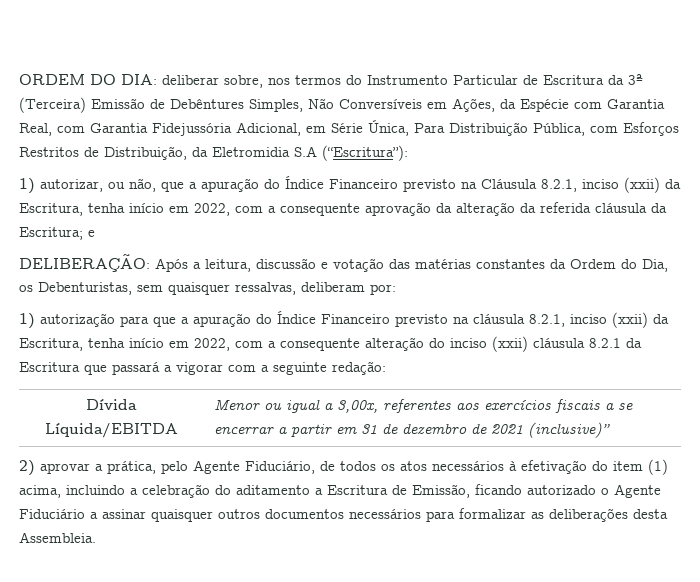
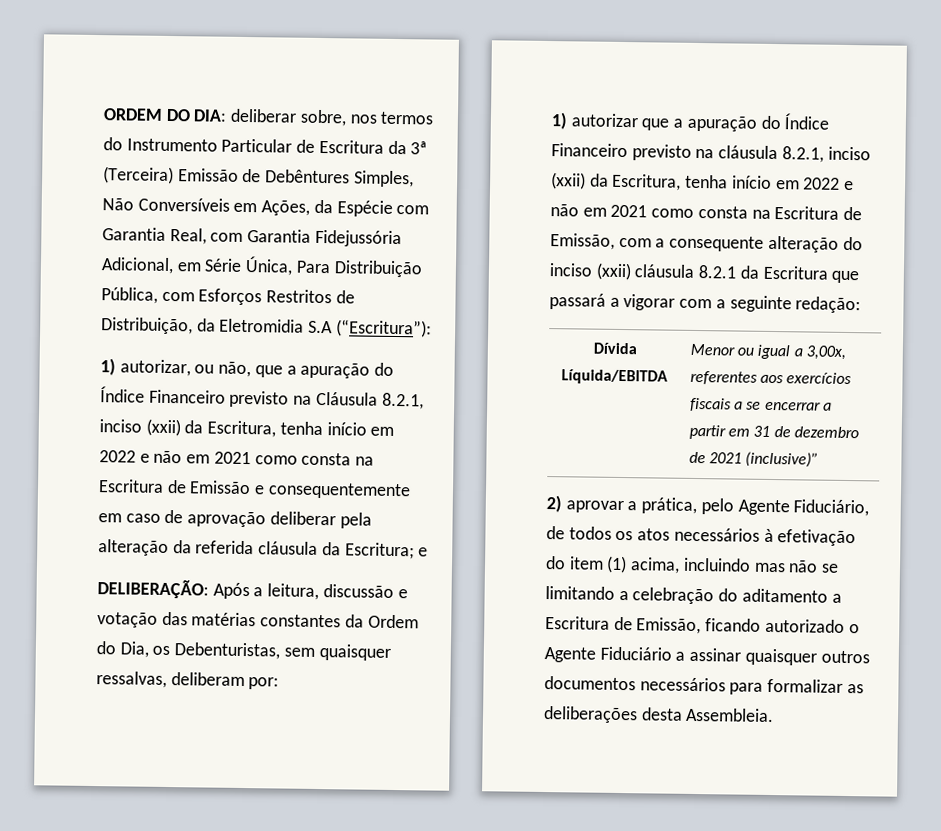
- 1) autorizar, ou não, que a apuração do Índice Financeiro previsto na Cláusula 8.2.1, inciso (xxii) da Escritura, tenha início em 2022, com a consequente aprovação da alteração da referida cláusula da Escritura; e
+ 1) autorizar, ou não, que a apuração do Índice Financeiro previsto na Cláusula 8.2.1, inciso (xxii) da Escritura, tenha início em 2022 e não em 2021 como consta na Escritura de Emissão e consequentemente em caso de aprovação deliberar pela alteração da referida cláusula da Escritura; e
- 1) autorização para que a apuração do Índice Financeiro previsto na cláusula 8.2.1, inciso (xxii) da Escritura, tenha início em 2022, com a consequente alteração do inciso (xxii) cláusula 8.2.1 da Escritura que passará a vigorar com a seguinte redação:
+ 1) autorizar que a apuração do Índice Financeiro previsto na cláusula 8.2.1, inciso (xxii) da Escritura, tenha início em 2022 e não em 2021 como consta na Escritura de Emissão, com a consequente alteração do inciso (xxii) cláusula 8.2.1 da Escritura que passará a vigorar com a seguinte redação:
- 2) aprovar a prática, pelo Agente Fiduciário, de todos os atos necessários à efetivação do item (1) acima, incluindo a celebração do aditamento a Escritura de Emissão, ficando autorizado o Agente Fiduciário a assinar quaisquer outros documentos necessários para formalizar as deliberações desta Assembleia.
+ 2) aprovar a prática, pelo Agente Fiduciário, de todos os atos necessários à efetivação do item (1) acima, incluindo mas não se limitando a celebração do aditamento a Escritura de Emissão, ficando autorizado o Agente Fiduciário a assinar quaisquer outros documentos necessários para formalizar as deliberações desta Assembleia.

